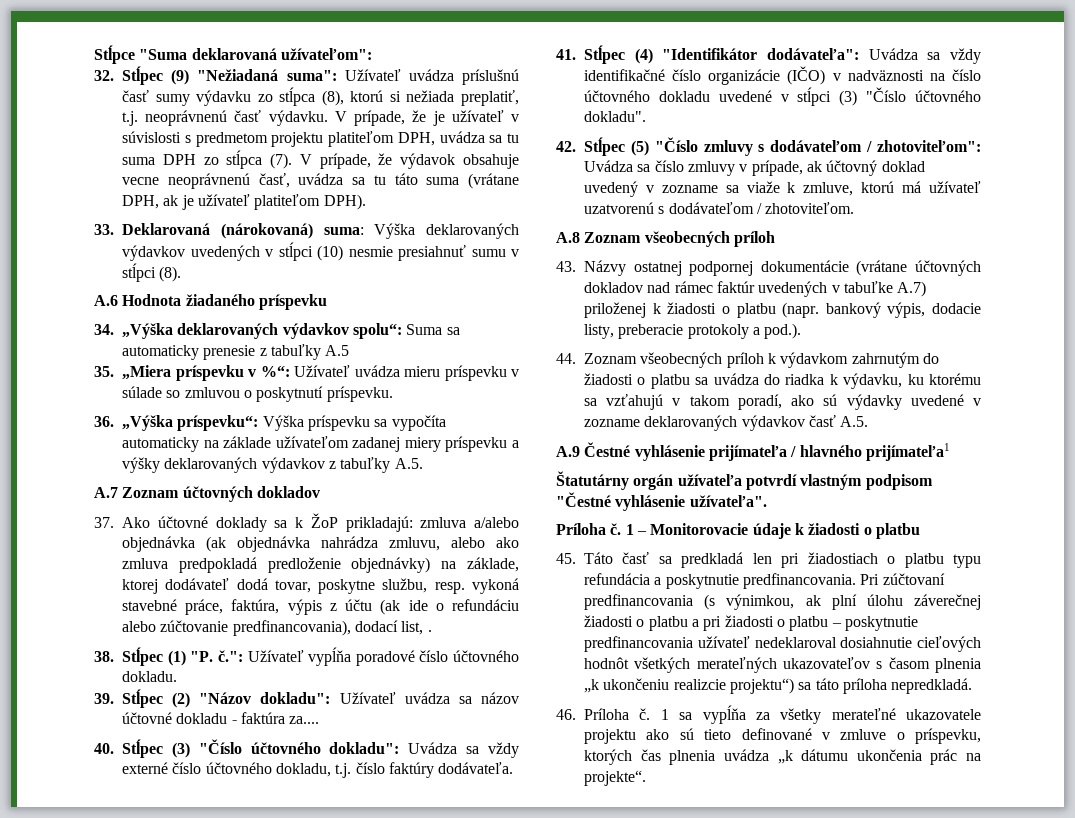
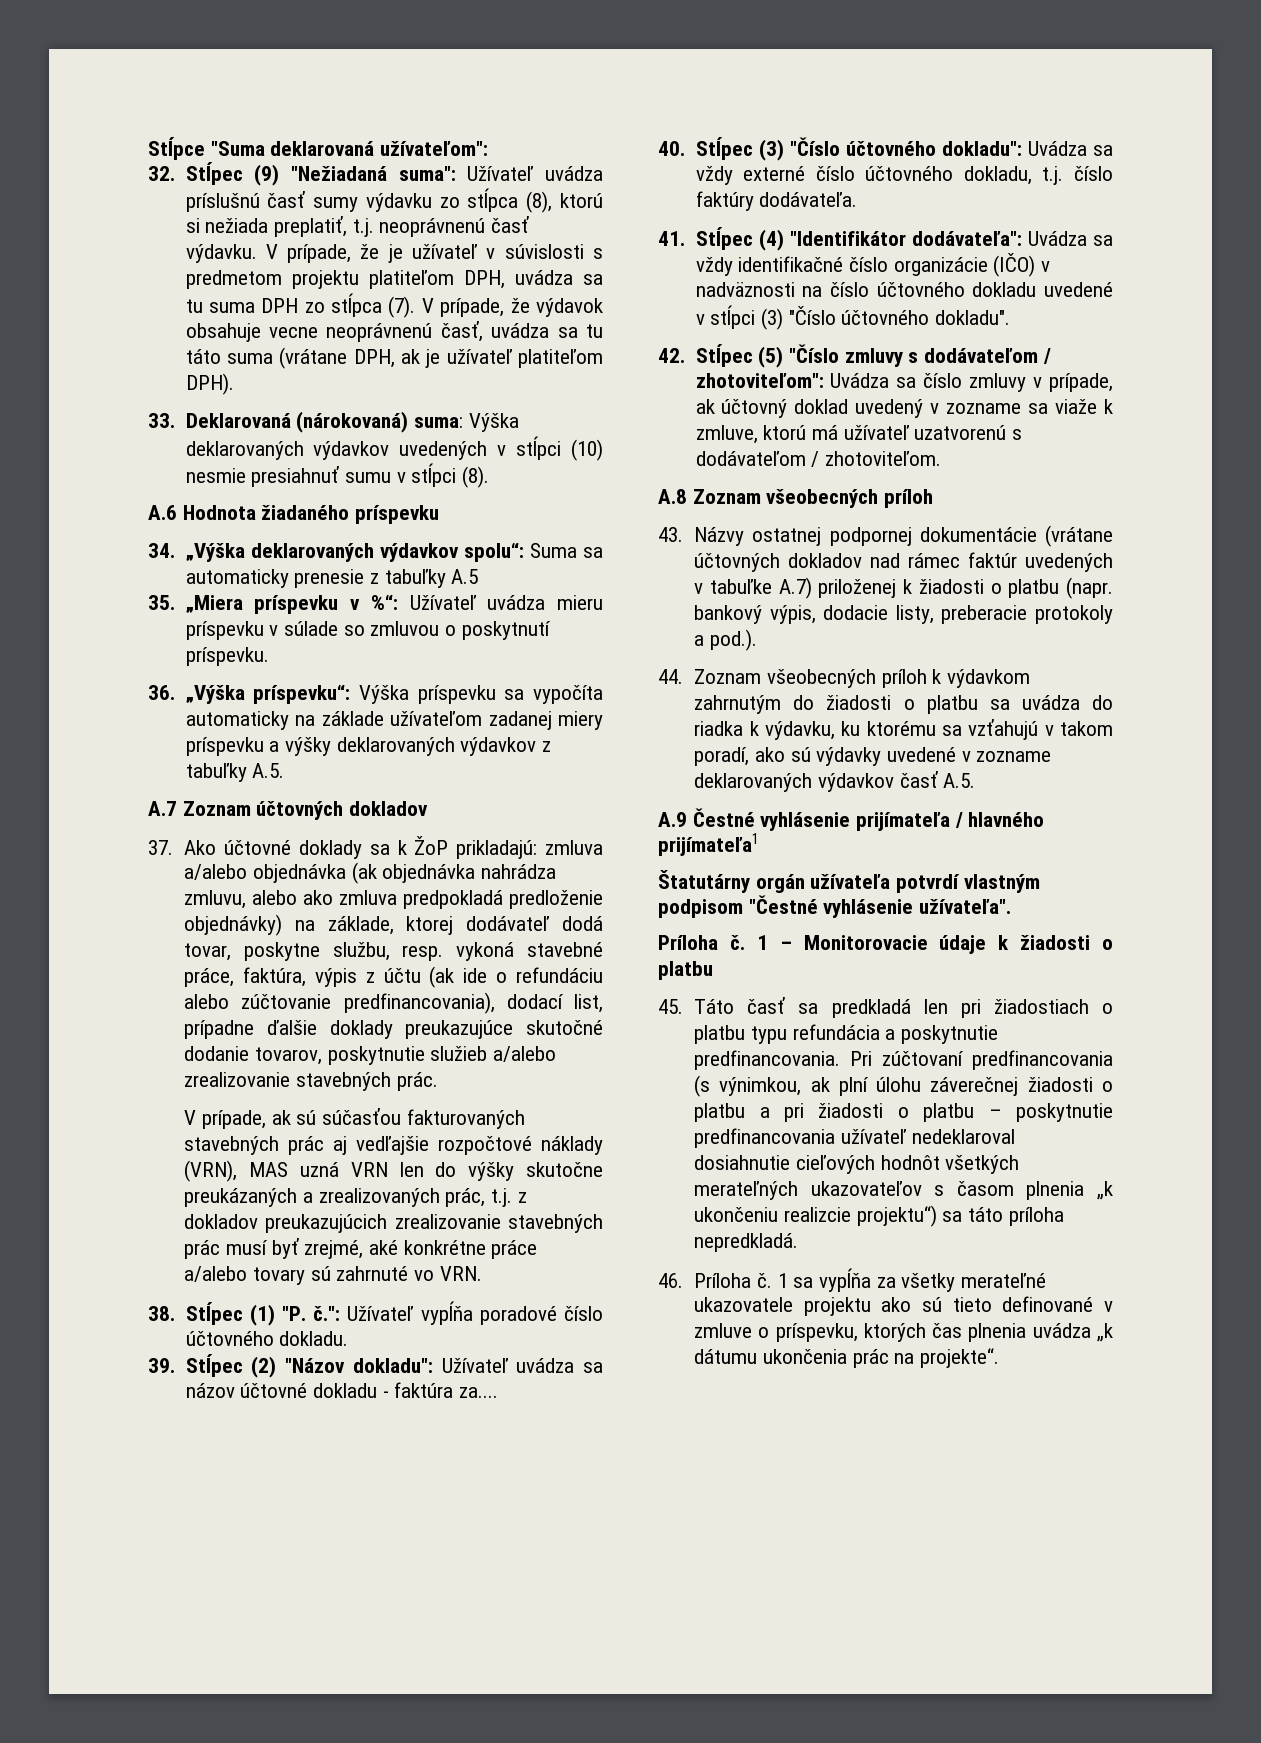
- 37. Ako účtovné doklady sa k ŽoP prikladajú: zmluva a/alebo objednávka (ak objednávka nahrádza zmluvu, alebo ako zmluva predpokladá predloženie objednávky) na základe, ktorej dodávateľ dodá tovar, poskytne službu, resp. vykoná stavebné práce, faktúra, výpis z účtu (ak ide o refundáciu alebo zúčtovanie predfinancovania), dodací list, .
+ 37. Ako účtovné doklady sa k ŽoP prikladajú: zmluva a/alebo objednávka (ak objednávka nahrádza zmluvu, alebo ako zmluva predpokladá predloženie objednávky) na základe, ktorej dodávateľ dodá tovar, poskytne službu, resp. vykoná stavebné práce, faktúra, výpis z účtu (ak ide o refundáciu alebo zúčtovanie predfinancovania), dodací list, prípadne ďalšie doklady preukazujúce skutočné dodanie tovarov, poskytnutie služieb a/alebo zrealizovanie stavebných prác.
+ V prípade, ak sú súčasťou fakturovaných stavebných prác aj vedľajšie rozpočtové náklady (VRN), MAS uzná VRN len do výšky skutočne preukázaných a zrealizovaných prác, t.j. z dokladov preukazujúcich zrealizovanie stavebných prác musí byť zrejmé, aké konkrétne práce a/alebo tovary sú zahrnuté vo VRN.

